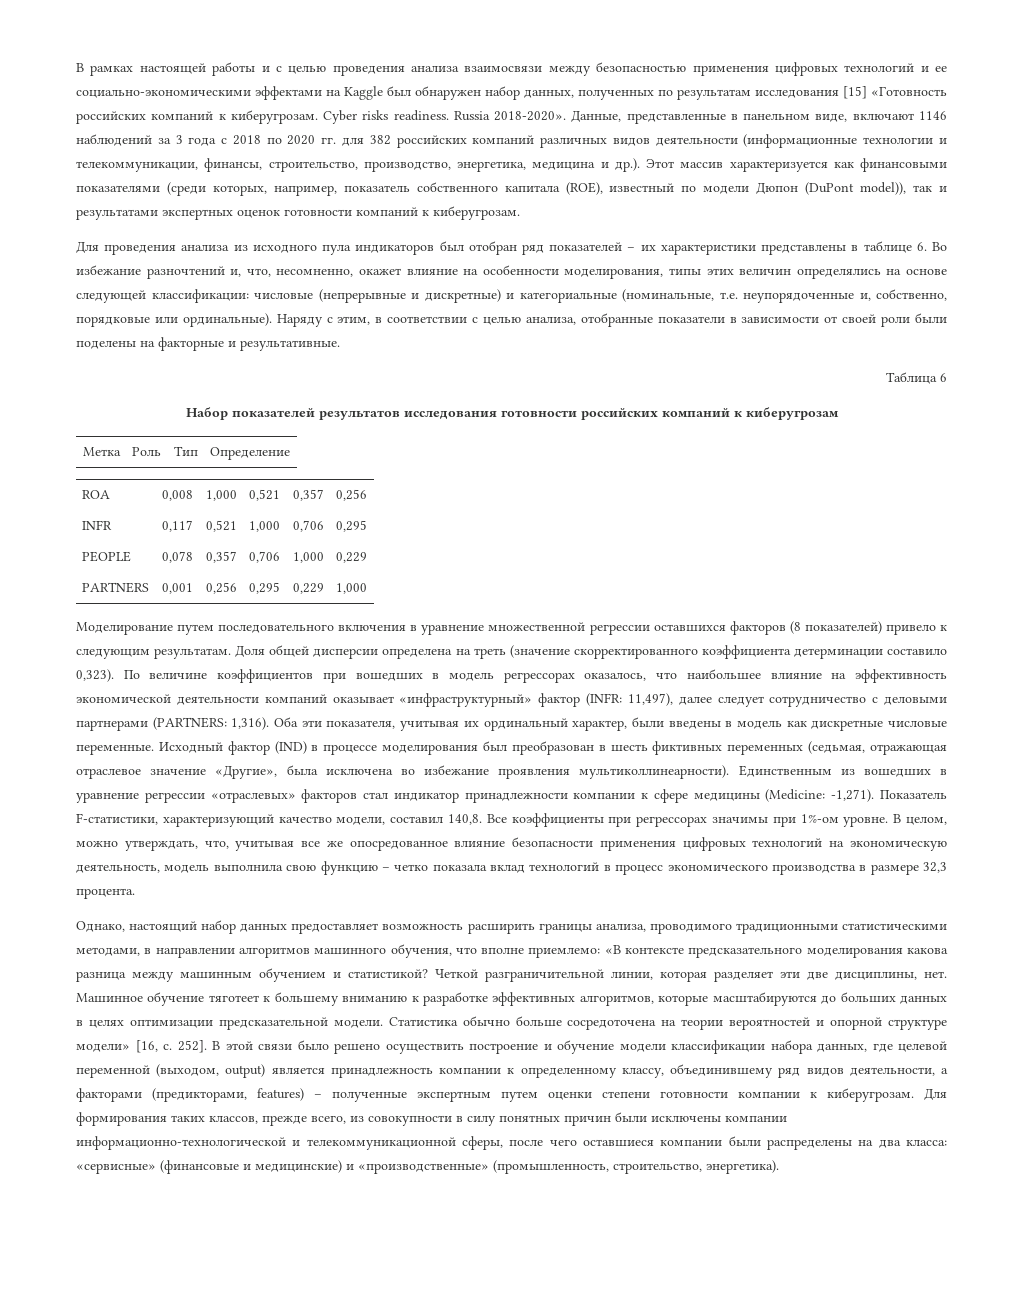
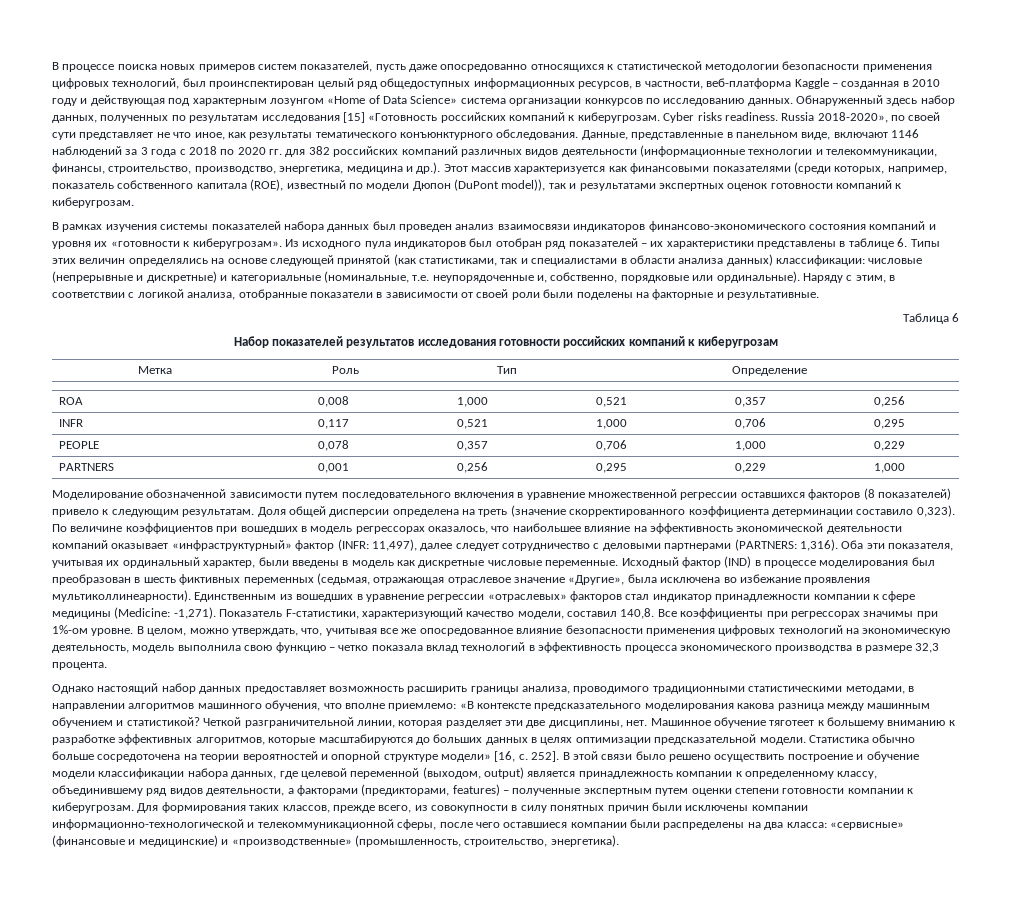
- В рамках настоящей работы и с целью проведения анализа взаимосвязи между безопасностью применения цифровых технологий и ее социально-экономическими эффектами на Kaggle был обнаружен набор данных, полученных по результатам исследования [15] «Готовность российских компаний к киберугрозам.
+ В процессе поиска новых примеров систем показателей, пусть даже опосредованно относящихся к статистической методологии безопасности применения цифровых технологий, был проинспектирован целый ряд общедоступных информационных ресурсов, в частности, веб-платформа Kaggle – созданная в 2010 году и действующая под характерным лозунгом «Home of Data Science» система организации конкурсов по исследованию данных. Обнаруженный здесь набор данных, полученных по результатам исследования [15] «Готовность российских компаний к киберугрозам.
- Russia 2018-2020».
+ Russia 2018-2020», по своей сути представляет не что иное, как результаты тематического конъюнктурного обследования.
- Для проведения анализа из исходного пула индикаторов был отобран ряд показателей – их характеристики представлены в таблице 6. Во избежание разночтений и, что, несомненно, окажет влияние на особенности моделирования, типы этих величин определялись на основе следующей классификации: числовые (непрерывные и дискретные) и категориальные (номинальные, т.е. неупорядоченные и, собственно, порядковые или ординальные).
+ В рамках изучения системы показателей набора данных был проведен анализ взаимосвязи индикаторов финансово-экономического состояния компаний и уровня их «готовности к киберугрозам». Из исходного пула индикаторов был отобран ряд показателей – их характеристики представлены в таблице 6. Типы этих величин определялись на основе следующей принятой (как статистиками, так и специалистами в области анализа данных) классификации: числовые (непрерывные и дискретные) и категориальные (номинальные, т.е. неупорядоченные и, собственно, порядковые или ординальные).
- Наряду с этим, в соответствии с целью анализа, отобранные показатели в зависимости от своей роли были поделены на факторные и результативные.
+ Наряду с этим, в соответствии с логикой анализа, отобранные показатели в зависимости от своей роли были поделены на факторные и результативные.
- Моделирование путем последовательного включения в уравнение множественной регрессии оставшихся факторов (8 показателей) привело к следующим результатам.
+ Моделирование обозначенной зависимости путем последовательного включения в уравнение множественной регрессии оставшихся факторов (8 показателей) привело к следующим результатам.
- В целом, можно утверждать, что, учитывая все же опосредованное влияние безопасности применения цифровых технологий на экономическую деятельность, модель выполнила свою функцию – четко показала вклад технологий в процесс экономического производства в размере 32,3 процента.
+ В целом, можно утверждать, что, учитывая все же опосредованное влияние безопасности применения цифровых технологий на экономическую деятельность, модель выполнила свою функцию – четко показала вклад технологий в эффективность процесса экономического производства в размере 32,3 процента.
- Однако, настоящий набор данных предоставляет возможность расширить границы анализа, проводимого традиционными статистическими методами, в направлении алгоритмов машинного обучения, что вполне приемлемо: «В контексте предсказательного моделирования какова разница между машинным обучением и статистикой?
+ Однако настоящий набор данных предоставляет возможность расширить границы анализа, проводимого традиционными статистическими методами, в направлении алгоритмов машинного обучения, что вполне приемлемо: «В контексте предсказательного моделирования какова разница между машинным обучением и статистикой?

